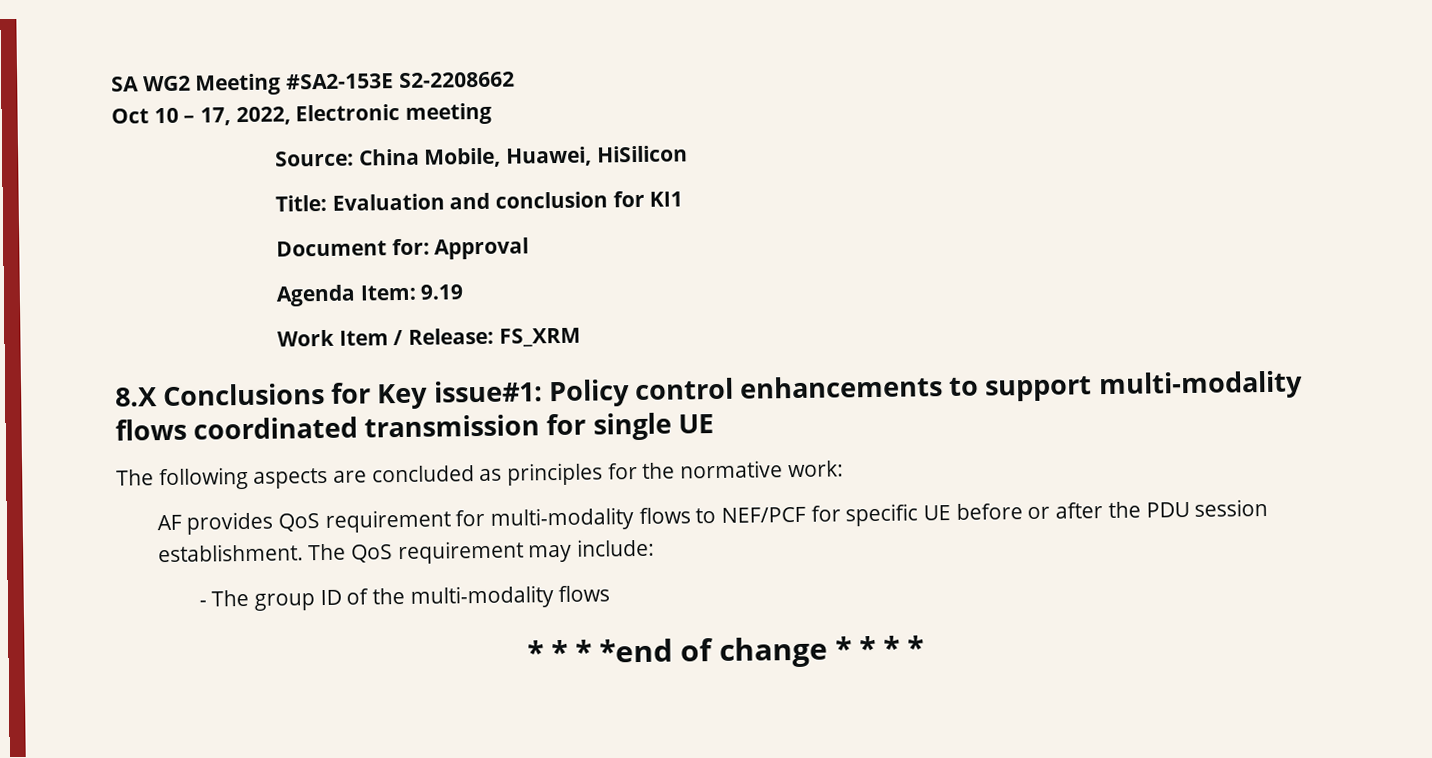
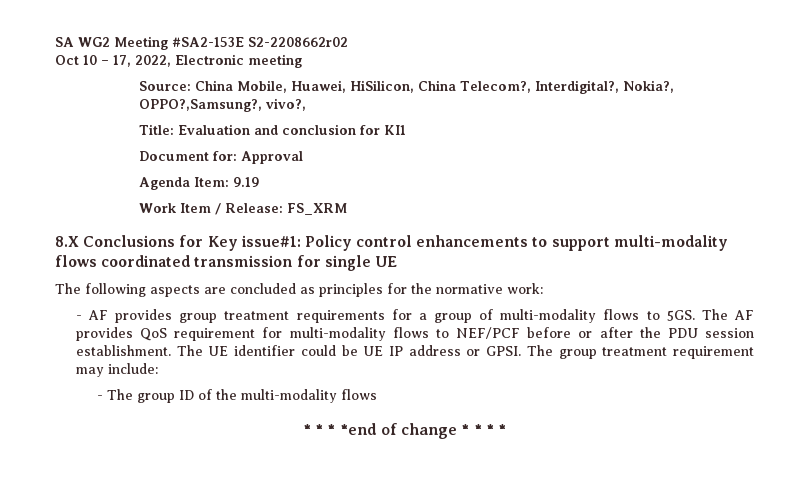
- SA WG2 Meeting #SA2-153E S2-2208662
+ SA WG2 Meeting #SA2-153E S2-2208662r02
- Source: China Mobile, Huawei, HiSilicon
+ Source: China Mobile, Huawei, HiSilicon, China Telecom?, Interdigital?, Nokia?, OPPO?,Samsung?, vivo?,
- AF provides QoS requirement for multi-modality flows to NEF/PCF for specific UE before or after the PDU session establishment.
+ - AF provides group treatment requirements for a group of multi-modality flows to 5GS. The AF provides QoS requirement for multi-modality flows to NEF/PCF before or after the PDU session establishment.
- The QoS requirement may include:
+ The UE identifier could be UE IP address or GPSI. The group treatment requirement may include:

